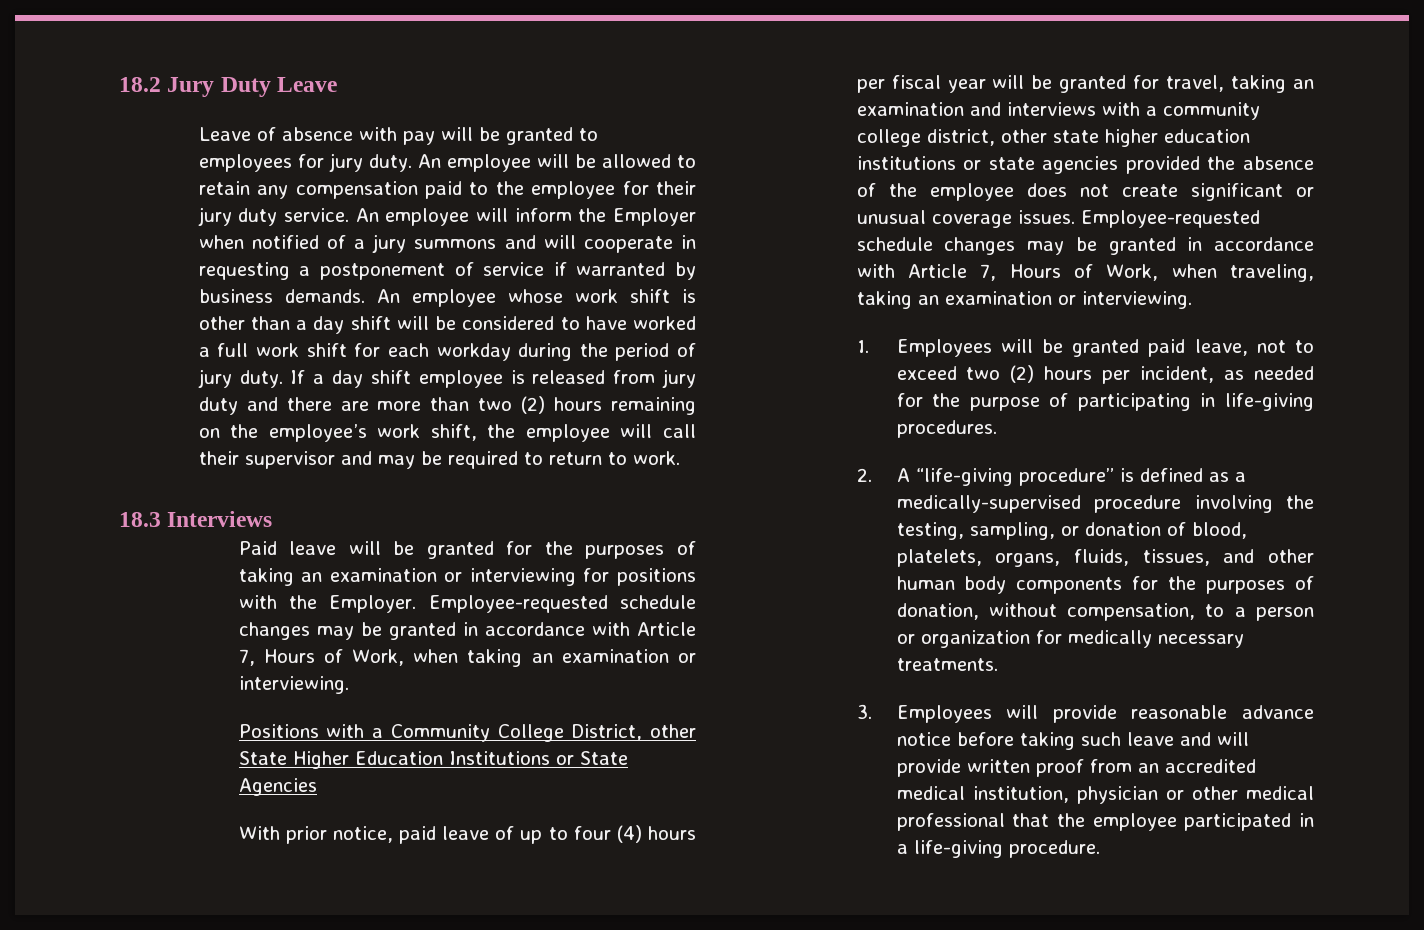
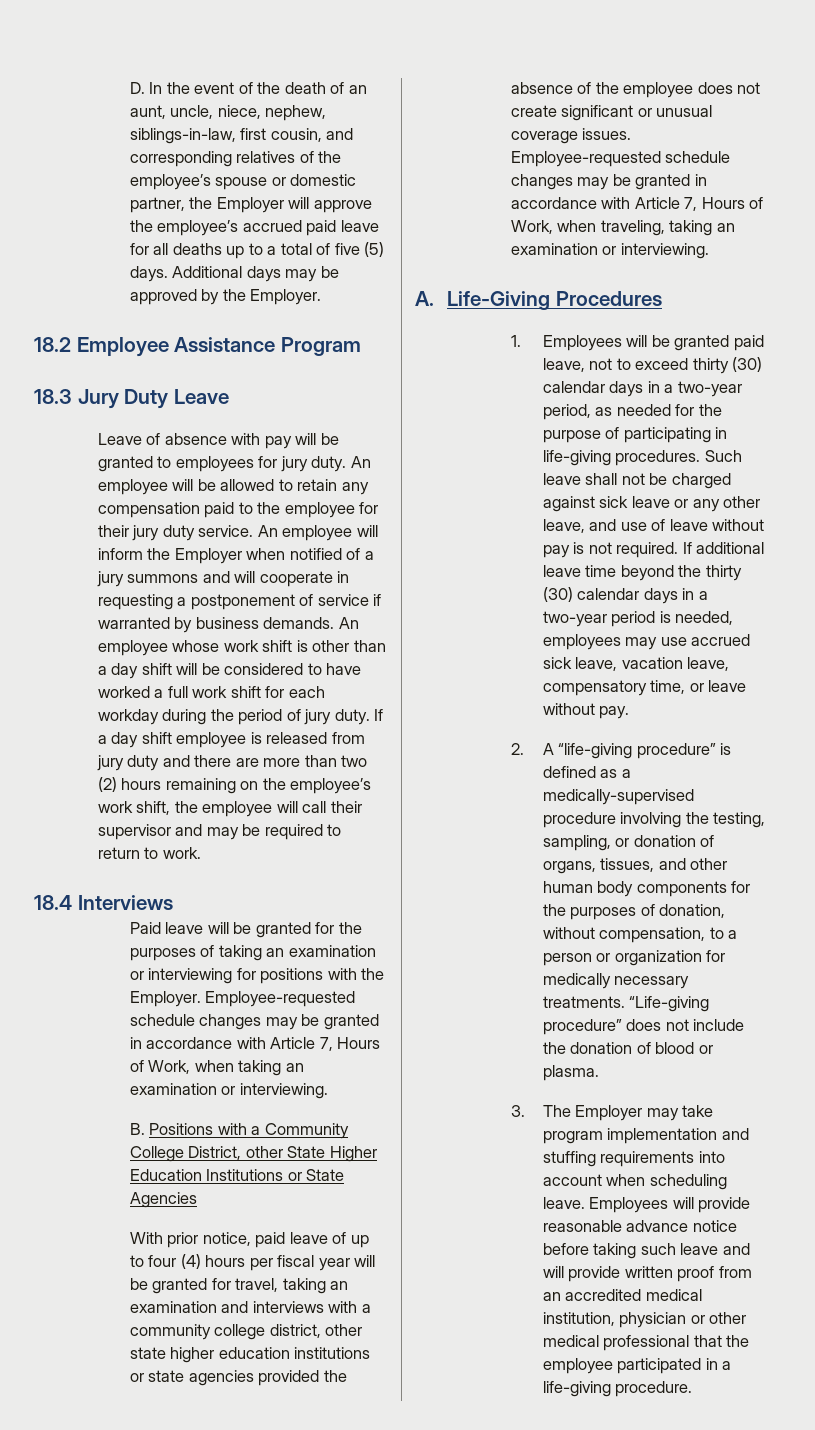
- 18.2 Jury Duty Leave
+ D. In the event of the death of an aunt, uncle, niece, nephew, siblings-in-law, first cousin, and corresponding relatives of the employee’s spouse or domestic partner, the Employer will approve the employee’s accrued paid leave for all deaths up to a total of five (5) days. Additional days may be approved by the Employer.
+ 18.2 Employee Assistance Program
+ 18.3 Jury Duty Leave
- 18.3 Interviews
+ 18.4 Interviews
- Positions with a Community College District, other State Higher Education Institutions or State Agencies
+ B. Positions with a Community College District, other State Higher Education Institutions or State Agencies
+ A. Life-Giving Procedures
- 1. Employees will be granted paid leave, not to exceed two (2) hours per incident, as needed for the purpose of participating in life-giving procedures.
+ 1. Employees will be granted paid leave, not to exceed thirty (30) calendar days in a two-year period, as needed for the purpose of participating in life-giving procedures. Such leave shall not be charged against sick leave or any other leave, and use of leave without pay is not required. If additional leave time beyond the thirty (30) calendar days in a two-year period is needed, employees may use accrued sick leave, vacation leave, compensatory time, or leave without pay.
- 2. A “life-giving procedure” is defined as a medically-supervised procedure involving the testing, sampling, or donation of blood, platelets, organs, fluids, tissues, and other human body components for the purposes of donation, without compensation, to a person or organization for medically necessary treatments.
- 3. Employees will provide reasonable advance notice before taking such leave and will provide written proof from an accredited medical institution, physician or other medical professional that the employee participated in a life-giving procedure.
+ 2. A “life-giving procedure” is defined as a medically-supervised procedure involving the testing, sampling, or donation of organs, tissues, and other human body components for the purposes of donation, without compensation, to a person or organization for medically necessary treatments. “Life-giving procedure” does not include the donation of blood or plasma.
+ 3. The Employer may take program implementation and stuffing requirements into account when scheduling leave. Employees will provide reasonable advance notice before taking such leave and will provide written proof from an accredited medical institution, physician or other medical professional that the employee participated in a life-giving procedure.

